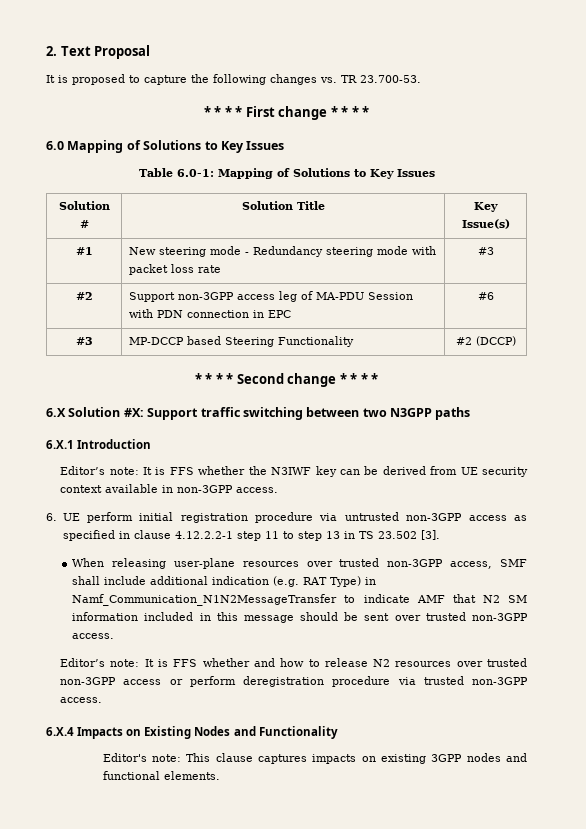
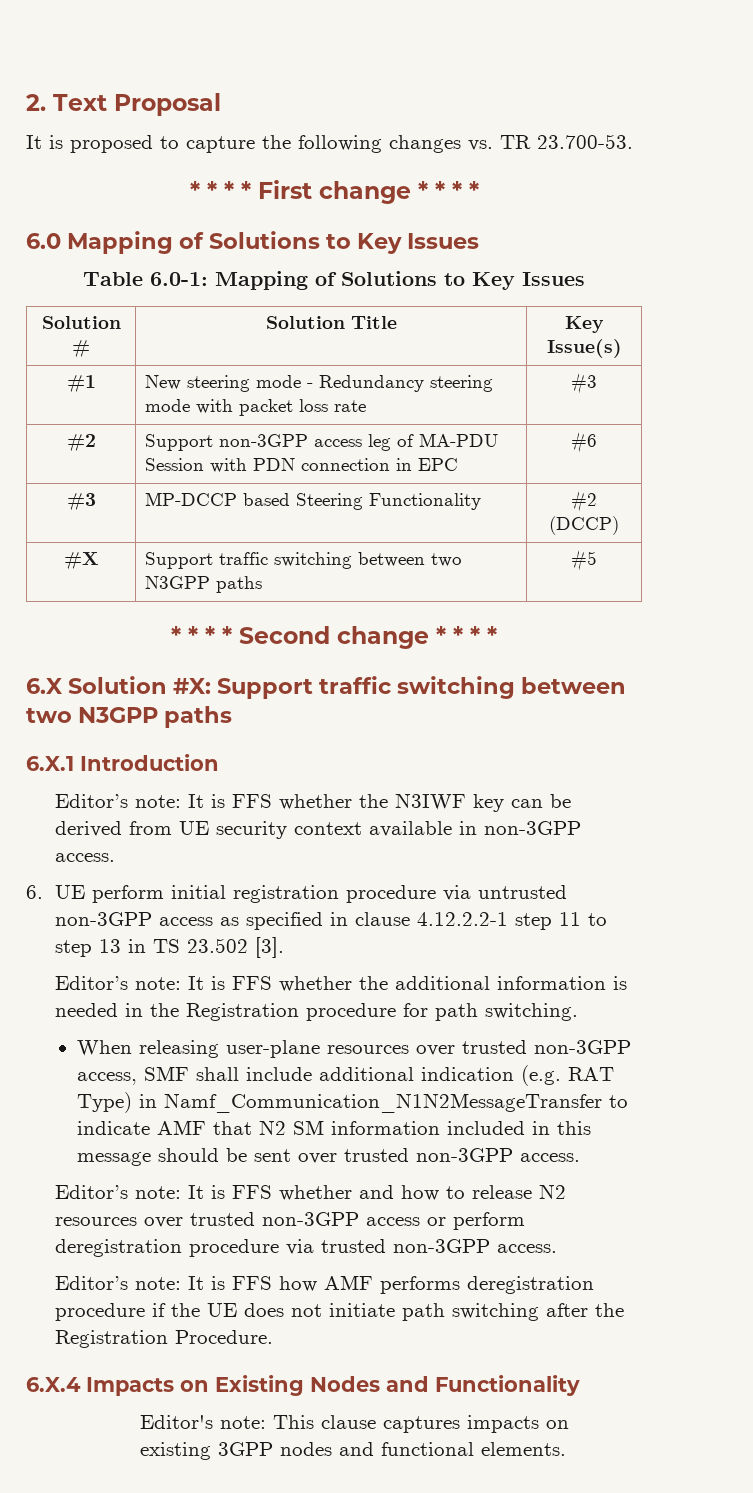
+ #X | Support traffic switching between two N3GPP paths | #5
+ Editor’s note: It is FFS whether the additional information is needed in the Registration procedure for path switching.
+ Editor’s note: It is FFS how AMF performs deregistration procedure if the UE does not initiate path switching after the Registration Procedure.

